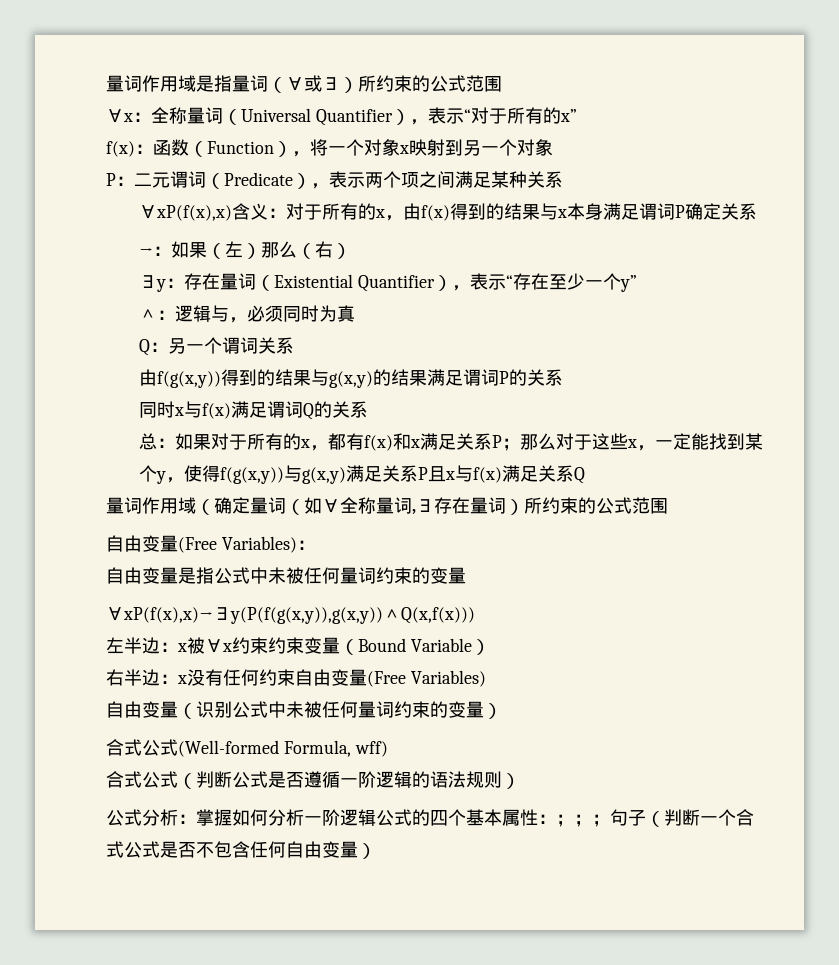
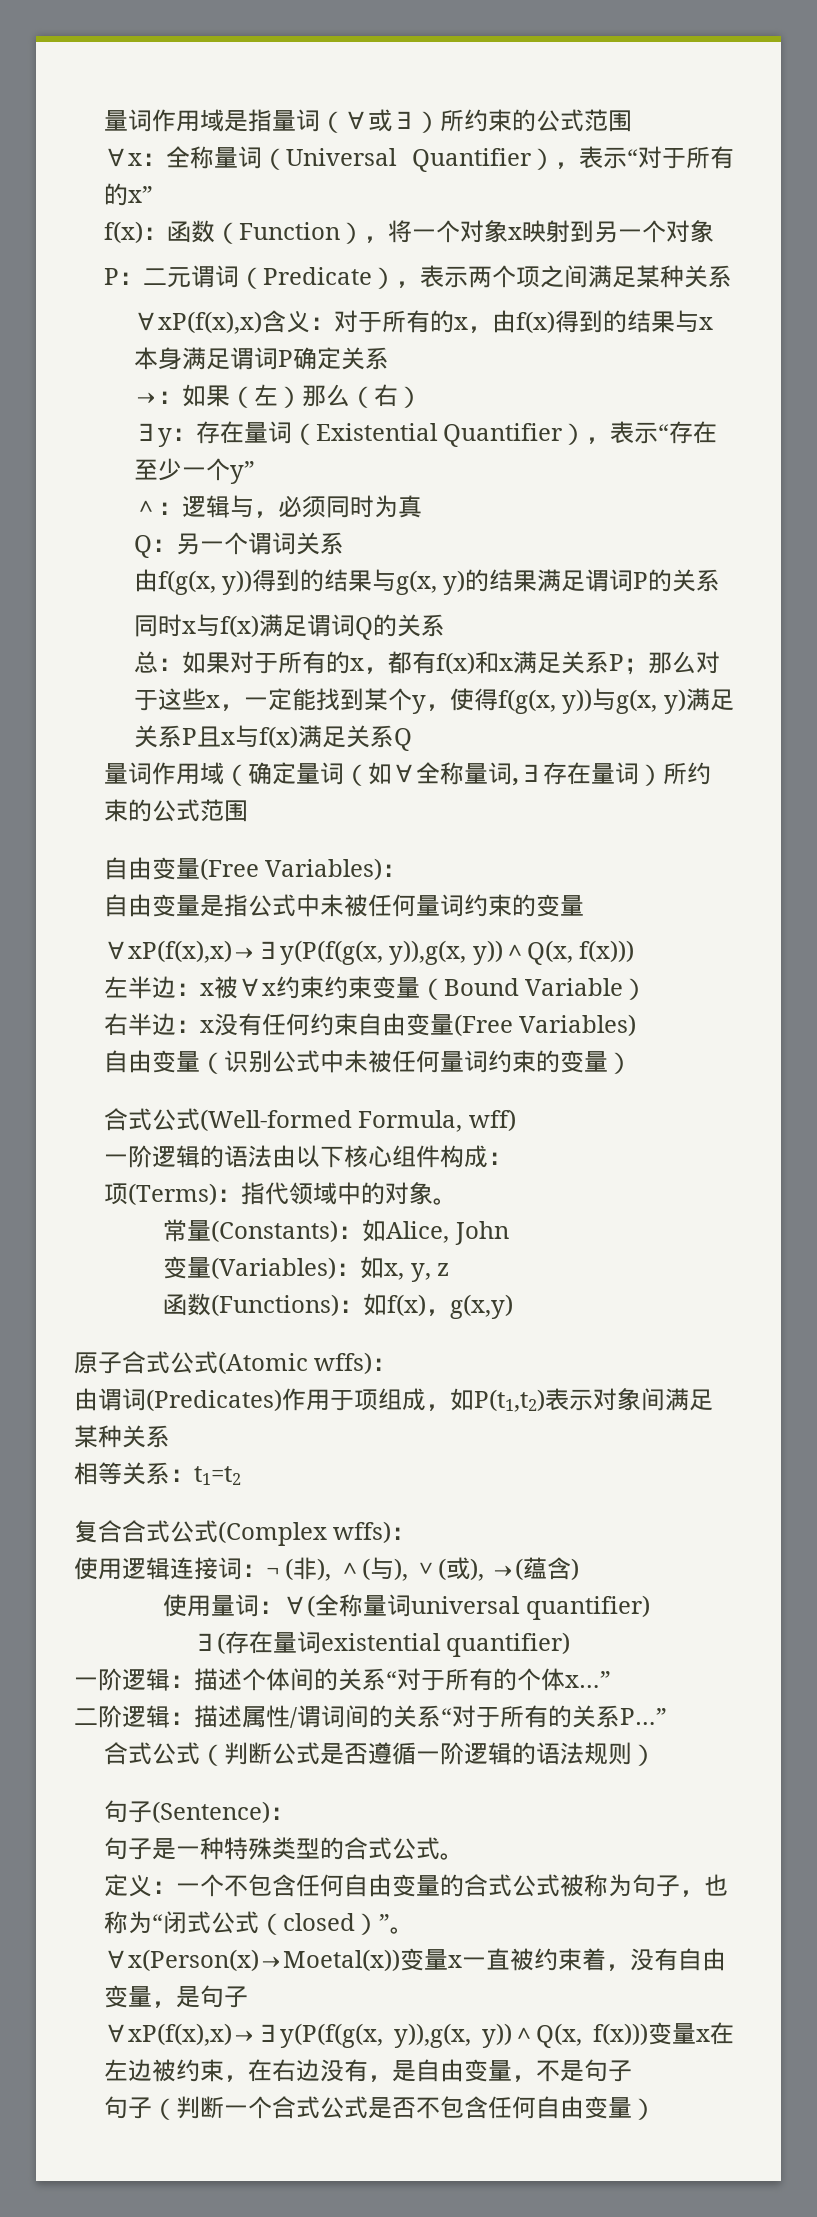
- 由f(g(x,y))得到的结果与g(x,y)的结果满足谓词P的关系
+ 由f(g(x, y))得到的结果与g(x, y)的结果满足谓词P的关系
- 总：如果对于所有的x，都有f(x)和x满足关系P；那么对于这些x，一定能找到某个y，使得f(g(x,y))与g(x,y)满足关系P且x与f(x)满足关系Q
+ 总：如果对于所有的x，都有f(x)和x满足关系P；那么对于这些x，一定能找到某个y，使得f(g(x, y))与g(x, y)满足关系P且x与f(x)满足关系Q
  自由变量是指公式中未被任何量词约束的变量
- ∀xP(f(x),x)→∃y(P(f(g(x,y)),g(x,y))∧Q(x,f(x)))
+ ∀xP(f(x),x)→∃y(P(f(g(x, y)),g(x, y))∧Q(x, f(x)))
+ 一阶逻辑的语法由以下核心组件构成：
+ 项(Terms)：指代领域中的对象。
+ 常量(Constants)：如Alice, John
+ 变量(Variables)：如x, y, z
+ 函数(Functions)：如f(x)，g(x,y)
+ 原子合式公式(Atomic wffs)：
+ 由谓词(Predicates)作用于项组成，如P(t1,t2)表示对象间满足某种关系
+ 相等关系：t1=t2
+ 复合合式公式(Complex wffs)：
+ 使用逻辑连接词：¬ (非), ∧(与), ∨(或), →(蕴含)
+ 使用量词：∀(全称量词universal quantifier)
+ ∃(存在量词existential quantifier)
+ 一阶逻辑：描述个体间的关系“对于所有的个体x…”
+ 二阶逻辑：描述属性/谓词间的关系“对于所有的关系P…”
- 公式分析：掌握如何分析一阶逻辑公式的四个基本属性：；；；句子（判断一个合式公式是否不包含任何自由变量）
+ 句子(Sentence)：
+ 句子是一种特殊类型的合式公式。
+ 定义：一个不包含任何自由变量的合式公式被称为句子，也称为“闭式公式（closed）”。
+ ∀x(Person(x)→Moetal(x))变量x一直被约束着，没有自由变量，是句子
+ ∀xP(f(x),x)→∃y(P(f(g(x, y)),g(x, y))∧Q(x, f(x)))变量x在左边被约束，在右边没有，是自由变量，不是句子
+ 句子（判断一个合式公式是否不包含任何自由变量）

